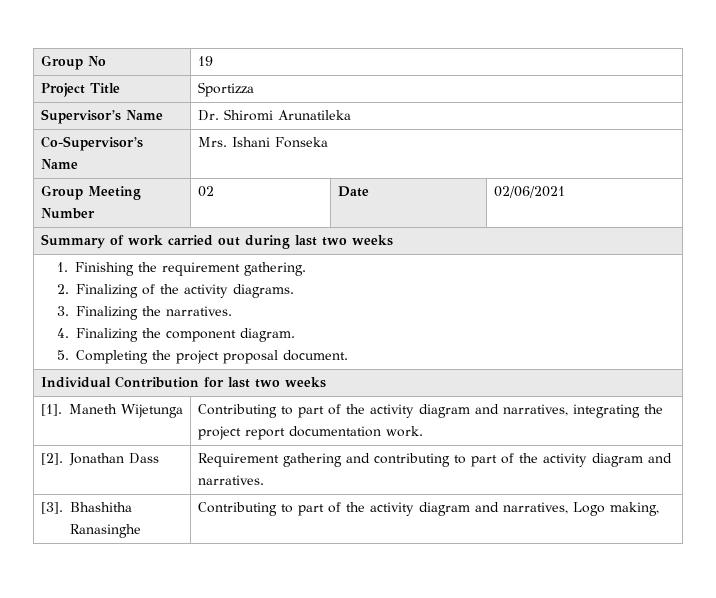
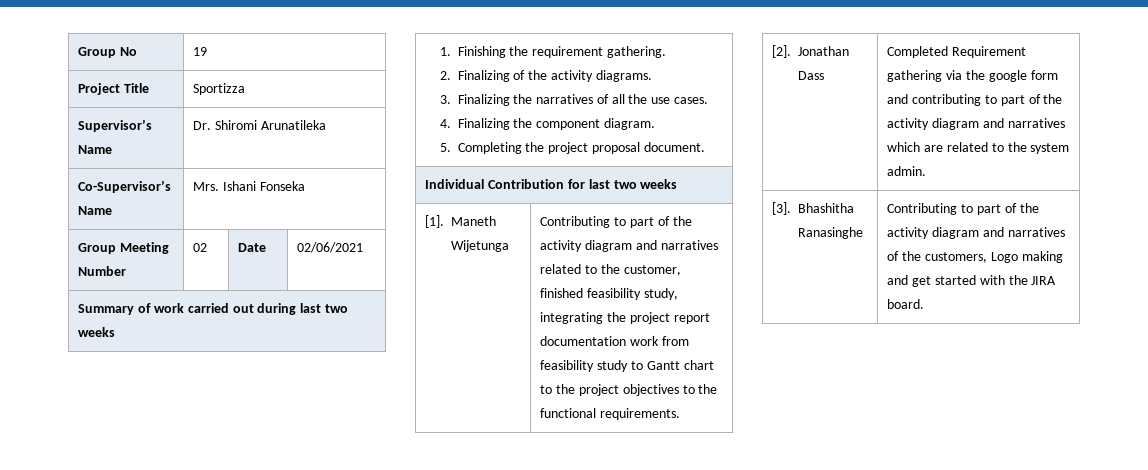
  1. Finishing the requirement gathering.
  2. Finalizing of the activity diagrams.
- 3. Finalizing the narratives.
+ 3. Finalizing the narratives of all the use cases.
- [1]. Maneth Wijetunga | Contributing to part of the activity diagram and narratives, integrating the project report documentation work.
+ [1]. Maneth Wijetunga | Contributing to part of the activity diagram and narratives related to the customer, finished feasibility study, integrating the project report documentation work from feasibility study to Gantt chart to the project objectives to the functional requirements.
- [2]. Jonathan Dass | Requirement gathering and contributing to part of the activity diagram and narratives.
+ [2]. Jonathan Dass | Completed Requirement gathering via the google form and contributing to part of the activity diagram and narratives which are related to the system admin.
- [3]. Bhashitha Ranasinghe | Contributing to part of the activity diagram and narratives, Logo making,
+ [3]. Bhashitha Ranasinghe | Contributing to part of the activity diagram and narratives of the customers, Logo making and get started with the JIRA board.

